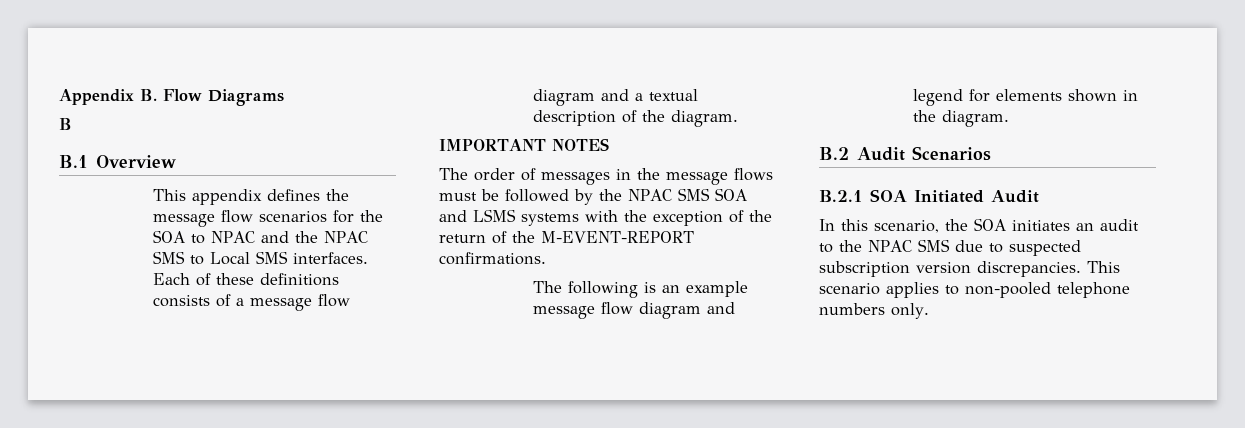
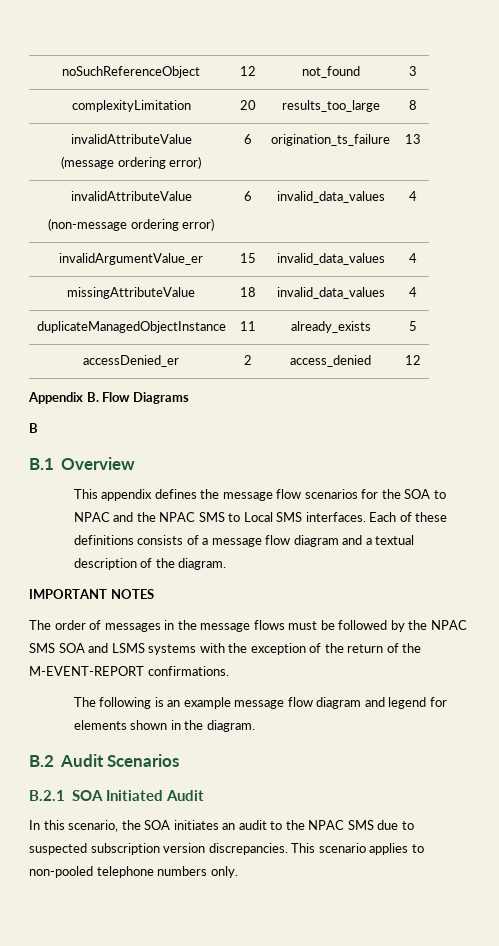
+ noSuchReferenceObject | 12 | not_found | 3
+ complexityLimitation | 20 | results_too_large | 8
+ invalidAttributeValue
+ (message ordering error) | 6 | origination_ts_failure | 13
+ invalidAttributeValue
+ (non-message ordering error) | 6 | invalid_data_values | 4
+ invalidArgumentValue_er | 15 | invalid_data_values | 4
+ missingAttributeValue | 18 | invalid_data_values | 4
+ duplicateManagedObjectInstance | 11 | already_exists | 5
+ accessDenied_er | 2 | access_denied | 12

